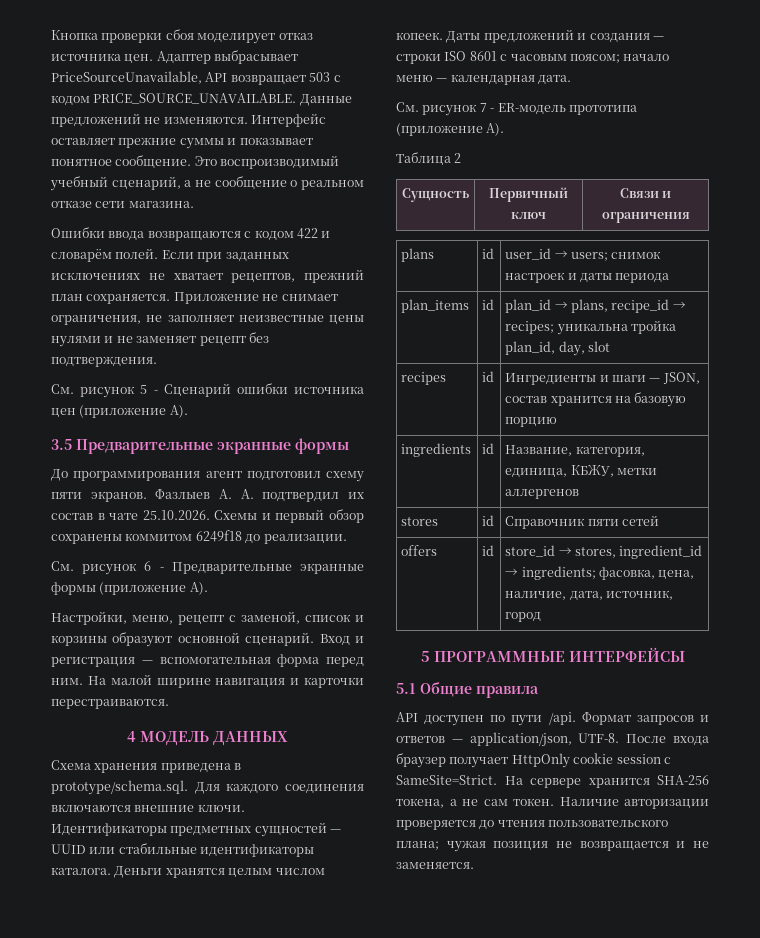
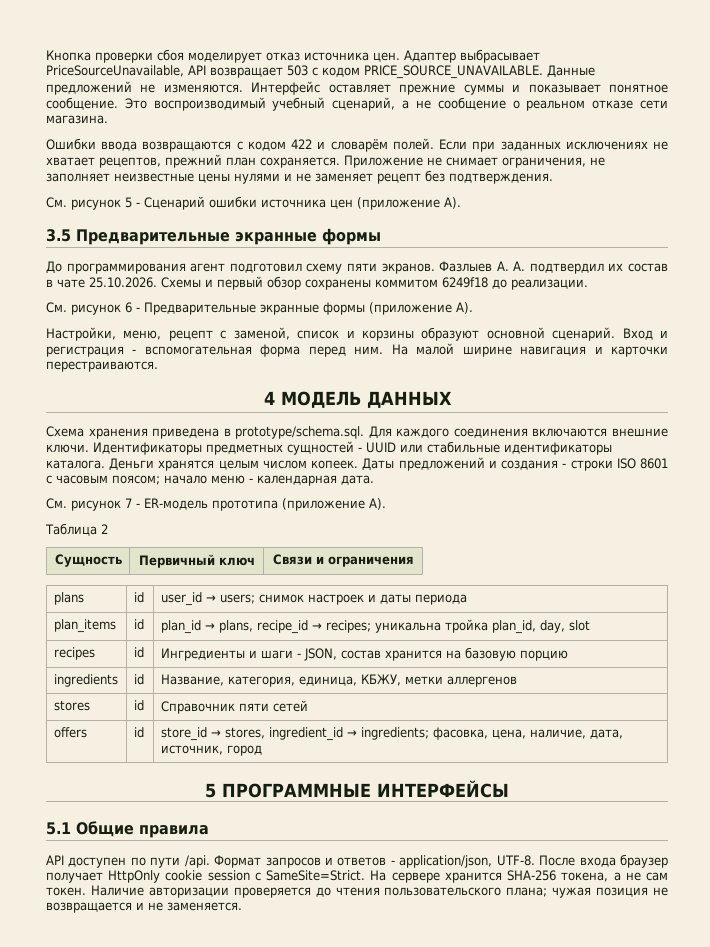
- Вход и регистрация — вспомогательная форма перед ним.
+ Вход и регистрация - вспомогательная форма перед ним.
- Идентификаторы предметных сущностей — UUID или стабильные идентификаторы каталога.
+ Идентификаторы предметных сущностей - UUID или стабильные идентификаторы каталога.
- Даты предложений и создания — строки ISO 8601 с часовым поясом; начало меню — календарная дата.
+ Даты предложений и создания - строки ISO 8601 с часовым поясом; начало меню - календарная дата.
- recipes | id | Ингредиенты и шаги — JSON, состав хранится на базовую порцию
+ recipes | id | Ингредиенты и шаги - JSON, состав хранится на базовую порцию
- Формат запросов и ответов — application/json, UTF-8.
+ Формат запросов и ответов - application/json, UTF-8.

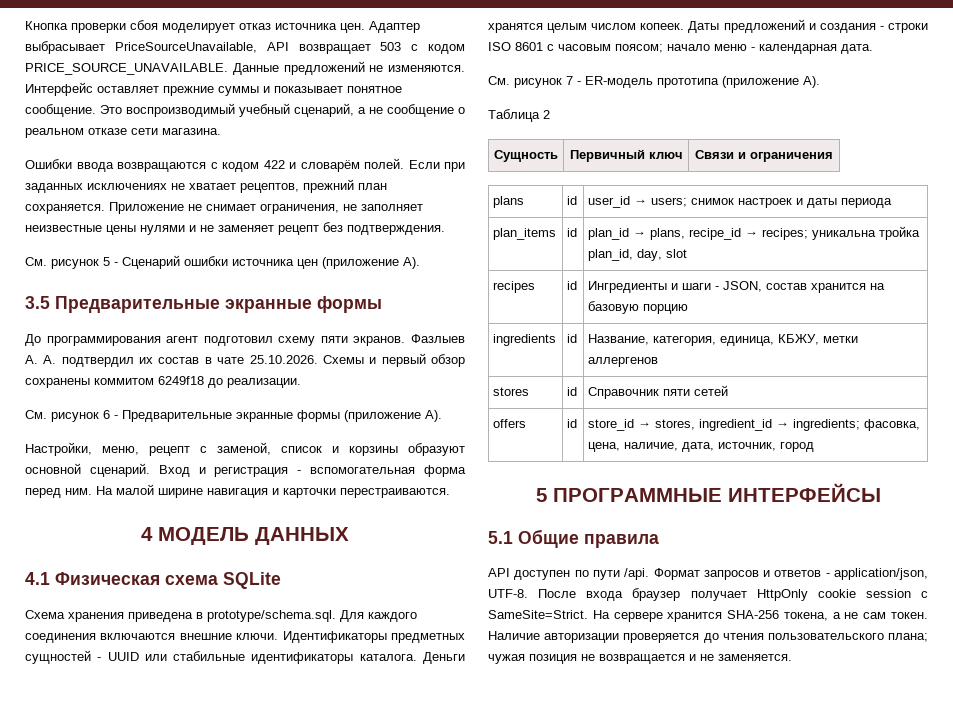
+ 4.1 Физическая схема SQLite

